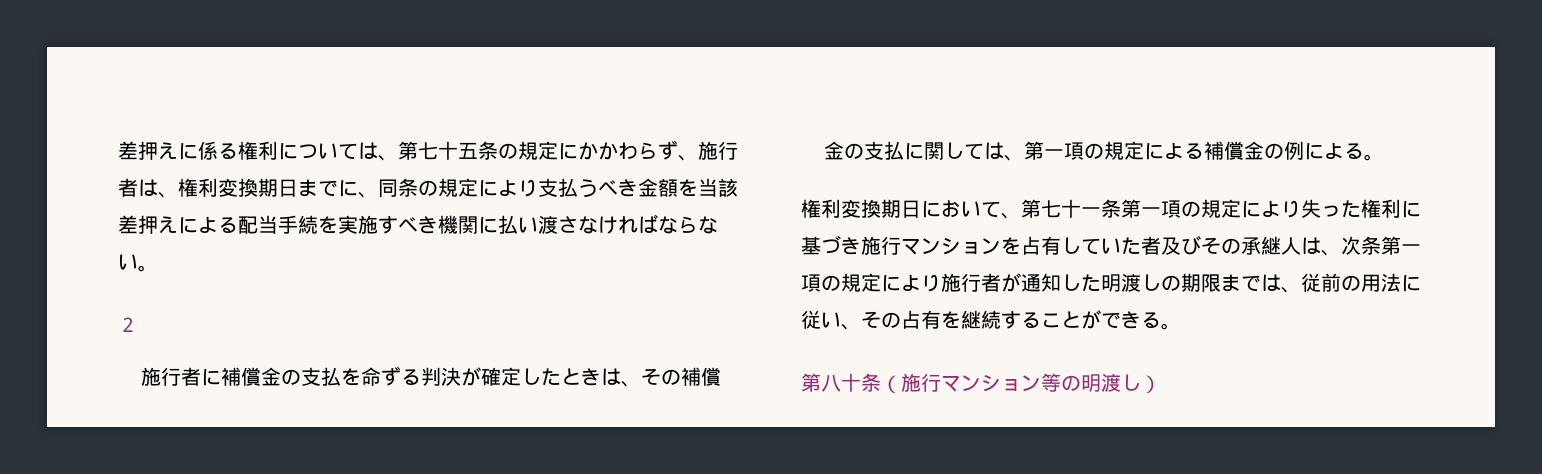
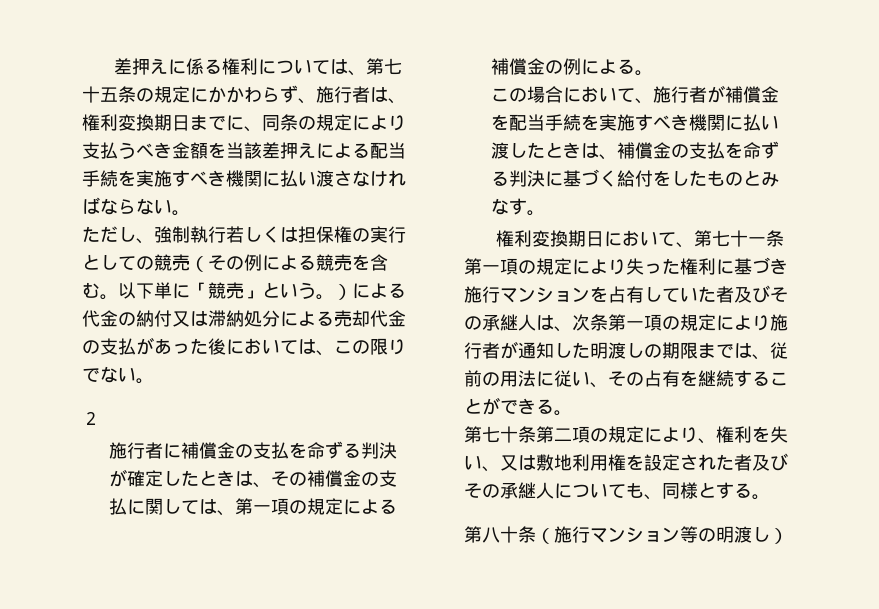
+ ただし、強制執行若しくは担保権の実行としての競売（その例による競売を含む。以下単に「競売」という。）による代金の納付又は滞納処分による売却代金の支払があった後においては、この限りでない。
+ この場合において、施行者が補償金を配当手続を実施すべき機関に払い渡したときは、補償金の支払を命ずる判決に基づく給付をしたものとみなす。
+ 第七十条第二項の規定により、権利を失い、又は敷地利用権を設定された者及びその承継人についても、同様とする。

